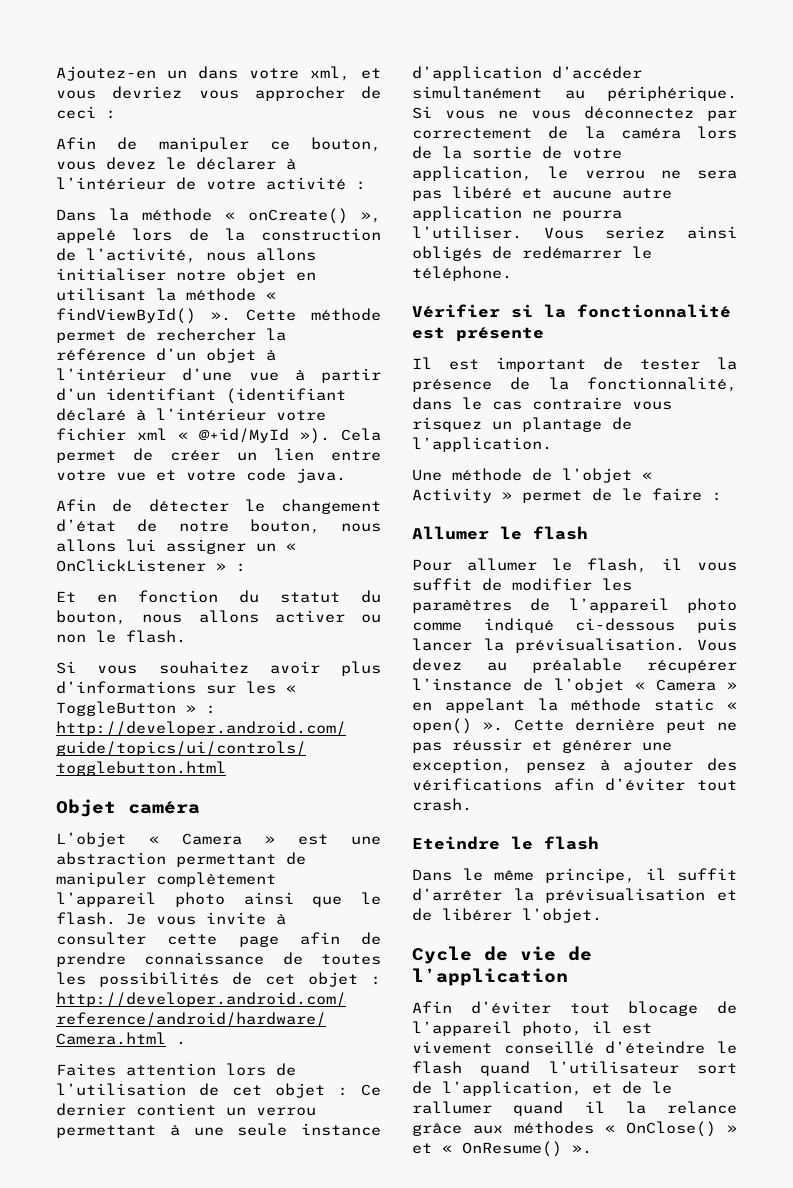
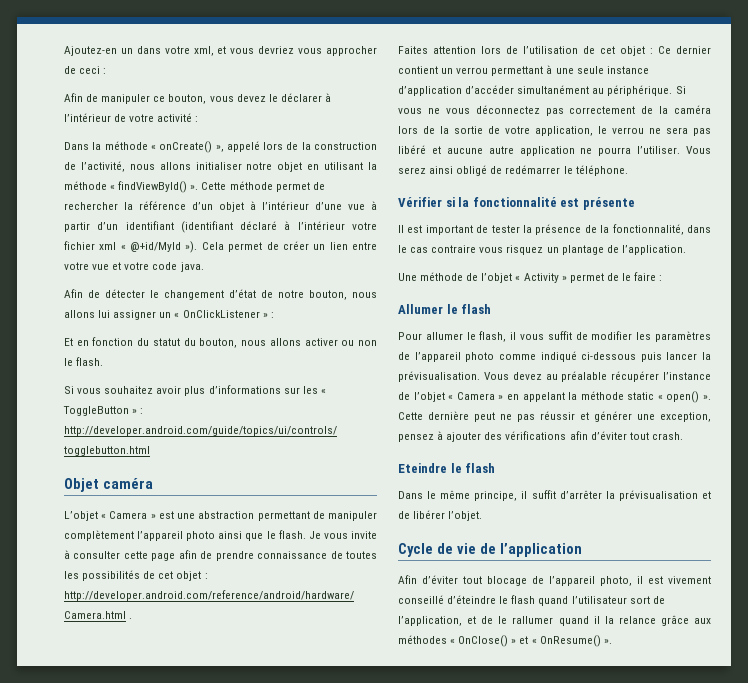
- Si vous ne vous déconnectez par correctement de la caméra lors de la sortie de votre application, le verrou ne sera pas libéré et aucune autre application ne pourra l’utiliser.
+ Si vous ne vous déconnectez pas correctement de la caméra lors de la sortie de votre application, le verrou ne sera pas libéré et aucune autre application ne pourra l’utiliser.
- Vous seriez ainsi obligés de redémarrer le téléphone.
+ Vous serez ainsi obligé de redémarrer le téléphone.

